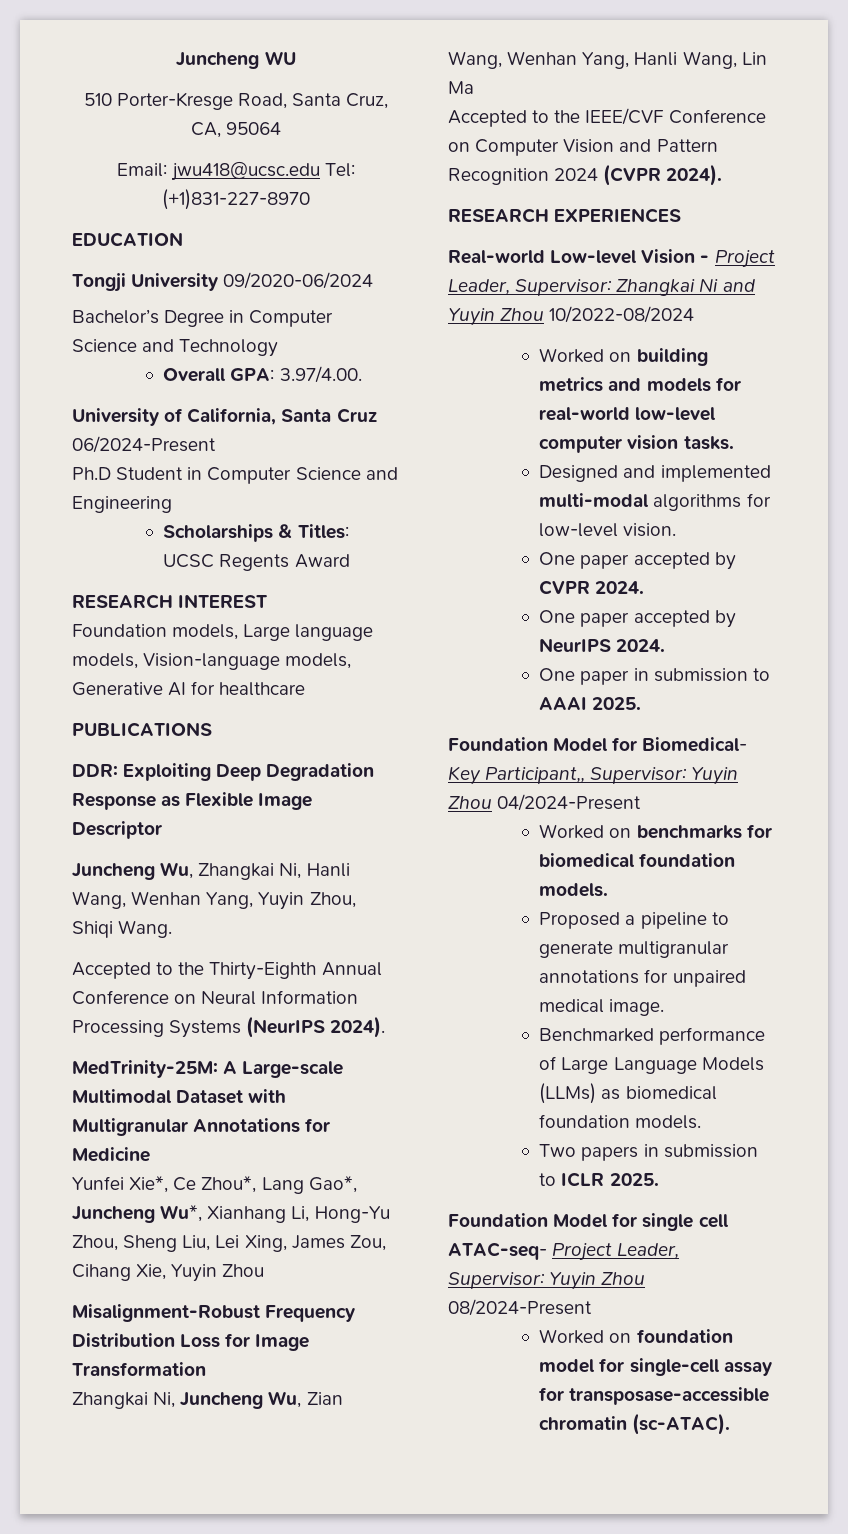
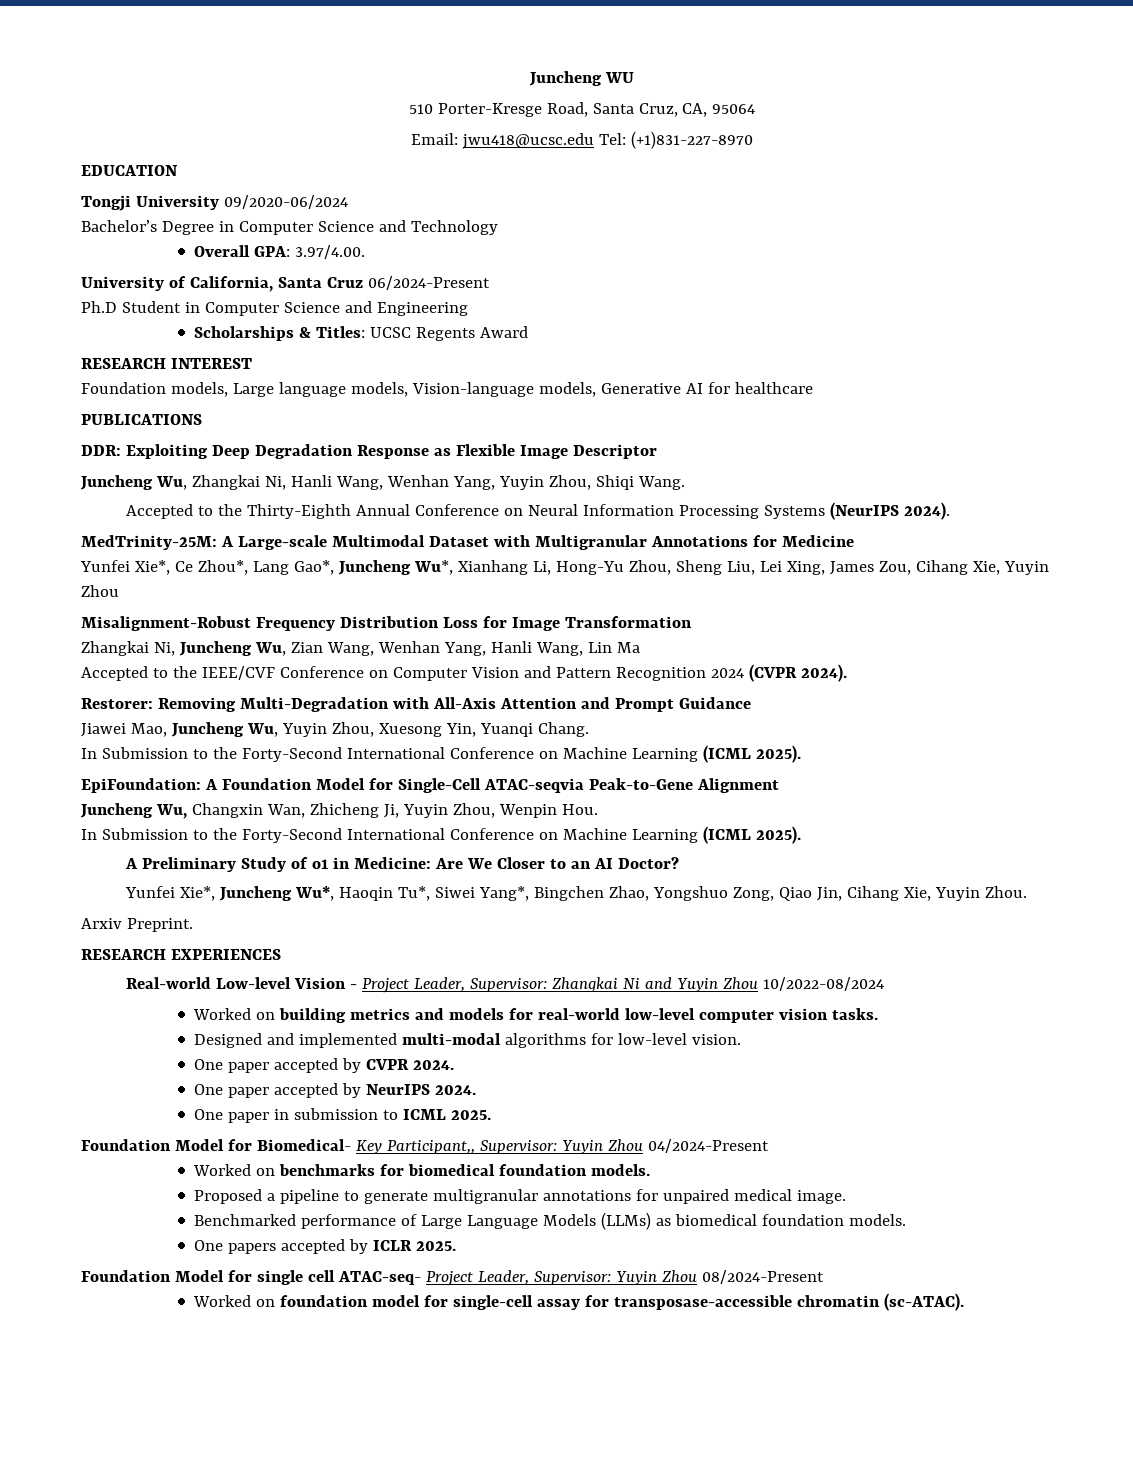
+ Restorer: Removing Multi-Degradation with All-Axis Attention and Prompt Guidance
+ Jiawei Mao, Juncheng Wu, Yuyin Zhou, Xuesong Yin, Yuanqi Chang.
+ In Submission to the Forty-Second International Conference on Machine Learning (ICML 2025).
+ EpiFoundation: A Foundation Model for Single-Cell ATAC-seqvia Peak-to-Gene Alignment
+ Juncheng Wu, Changxin Wan, Zhicheng Ji, Yuyin Zhou, Wenpin Hou.
+ In Submission to the Forty-Second International Conference on Machine Learning (ICML 2025).
+ A Preliminary Study of o1 in Medicine: Are We Closer to an AI Doctor?
+ Yunfei Xie*, Juncheng Wu*, Haoqin Tu*, Siwei Yang*, Bingchen Zhao, Yongshuo Zong, Qiao Jin, Cihang Xie, Yuyin Zhou.
+ Arxiv Preprint.
- One paper in submission to AAAI 2025.
+ One paper in submission to ICML 2025.
- Two papers in submission to ICLR 2025.
+ One papers accepted by ICLR 2025.

